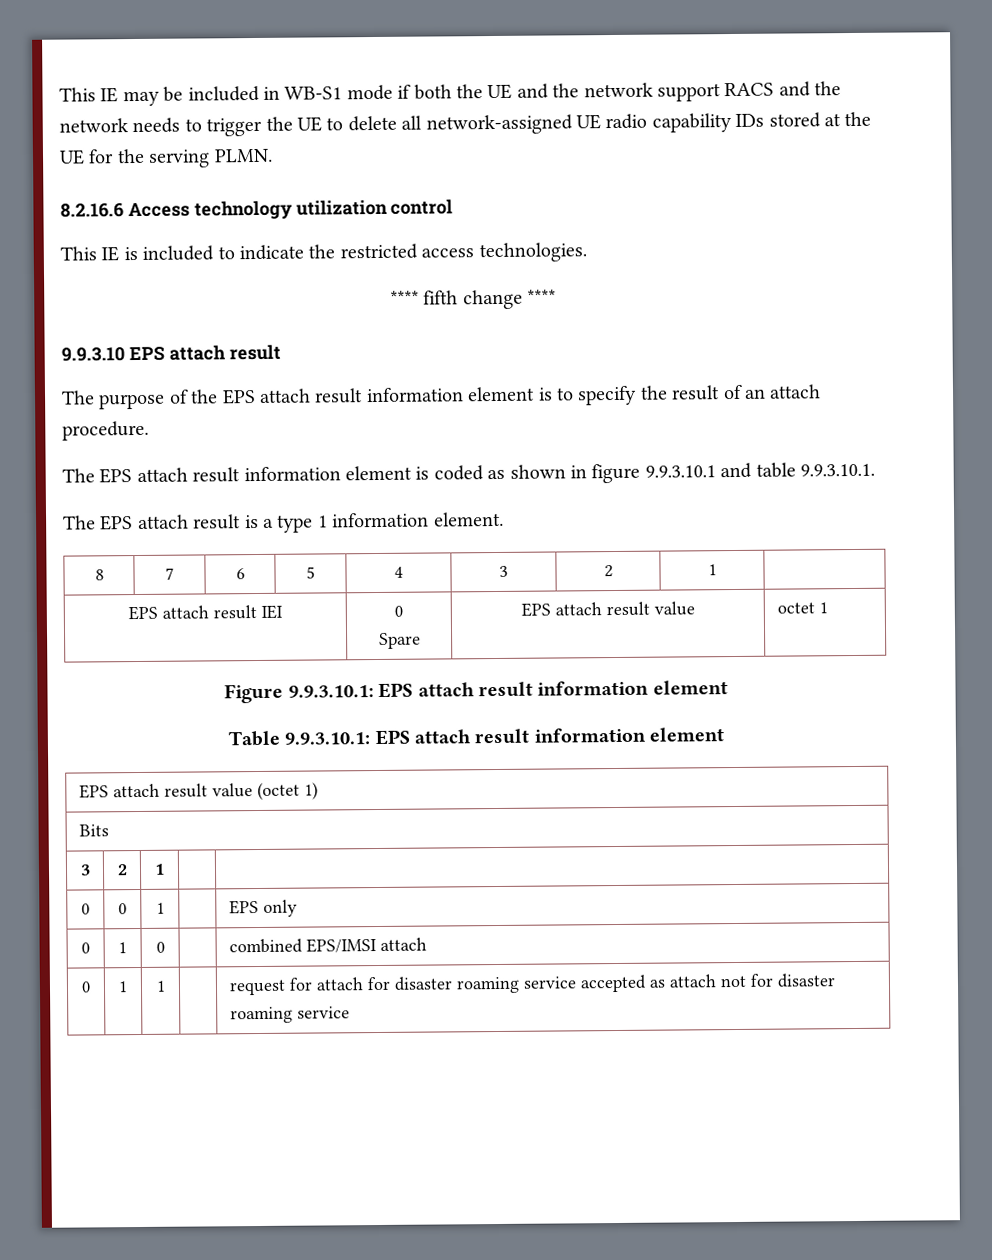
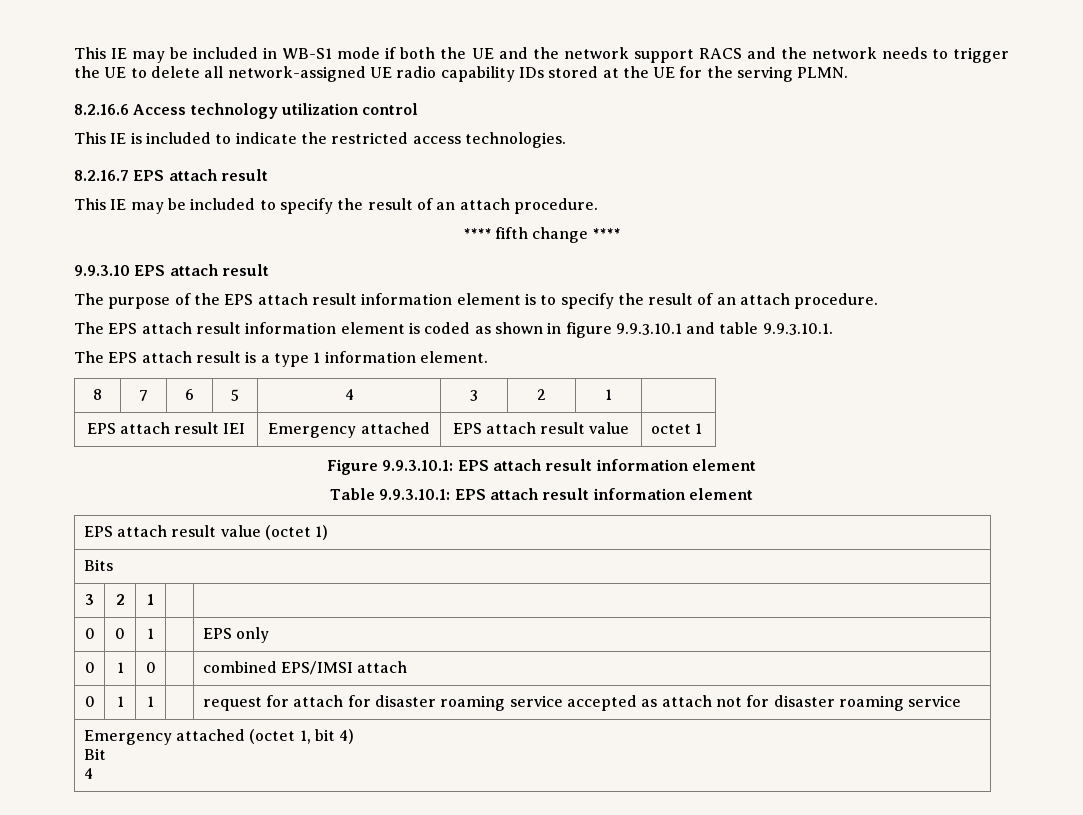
+ 8.2.16.7 EPS attach result
+ This IE may be included to specify the result of an attach procedure.
- EPS attach result IEI | 0
- Spare | EPS attach result value | octet 1
+ EPS attach result IEI | Emergency attached | EPS attach result value | octet 1
+ Emergency attached (octet 1, bit 4)
+ Bit
+ 4

